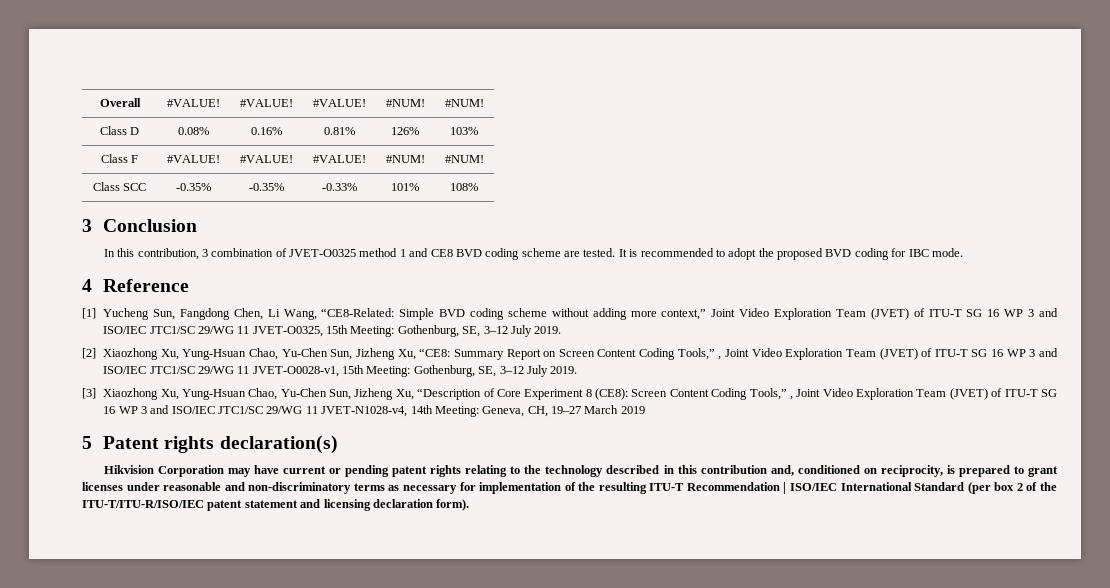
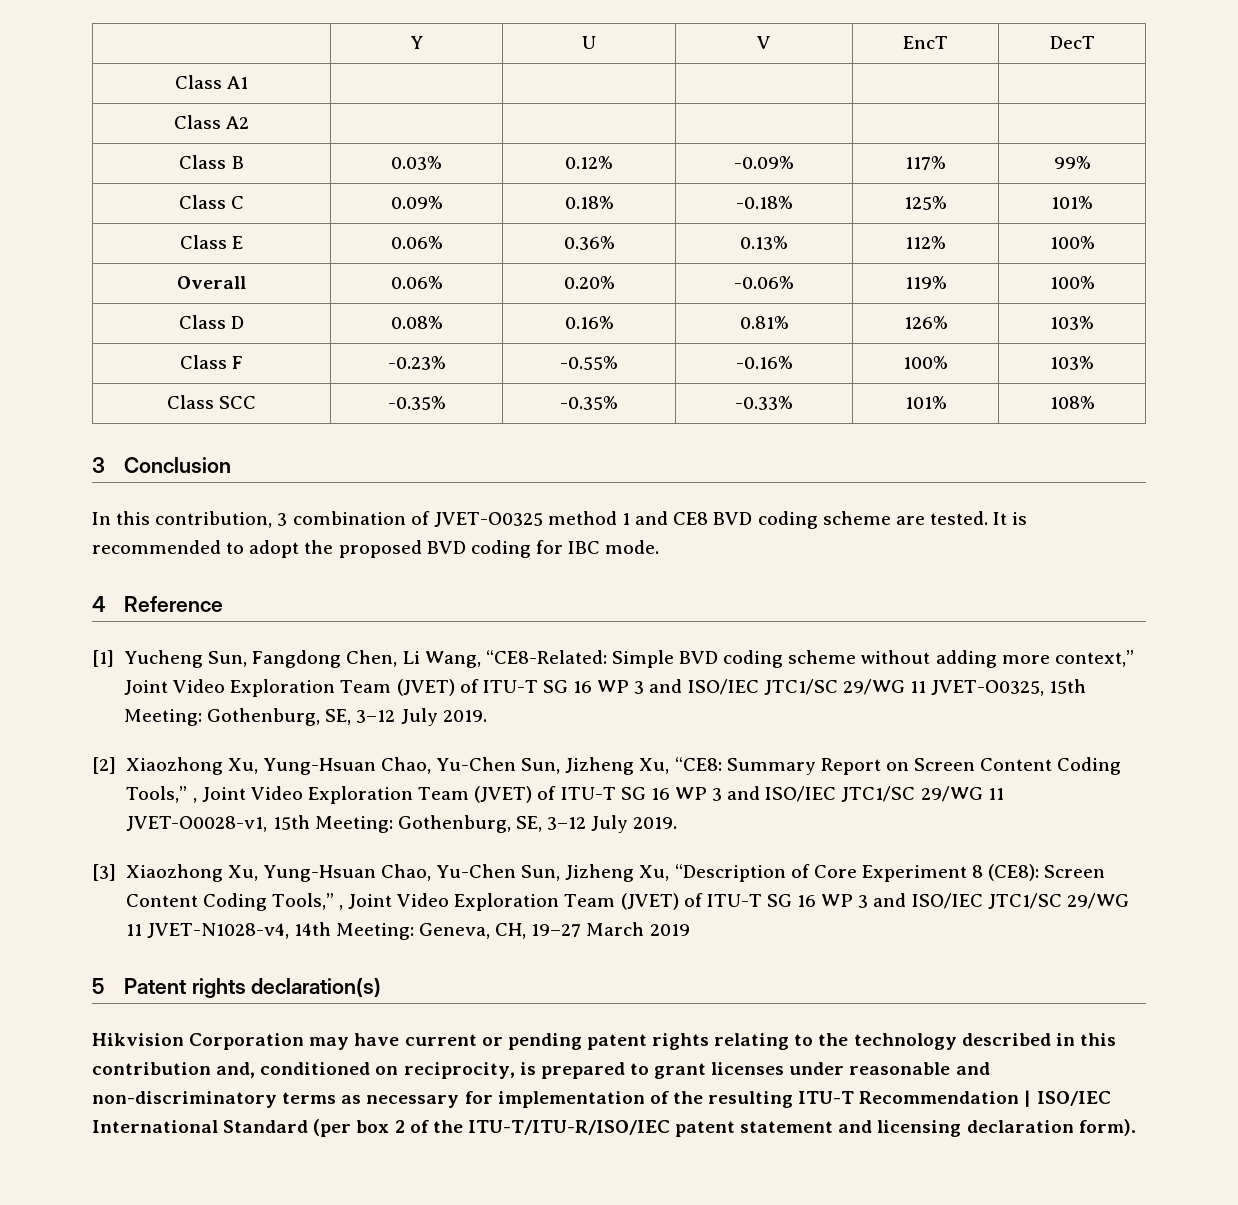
- Overall | #VALUE! | #VALUE! | #VALUE! | #NUM! | #NUM!
+ | Y | U | V | EncT | DecT
+ Class A1 | | | | |
+ Class A2 | | | | |
+ Class B | 0.03% | 0.12% | -0.09% | 117% | 99%
+ Class C | 0.09% | 0.18% | -0.18% | 125% | 101%
+ Class E | 0.06% | 0.36% | 0.13% | 112% | 100%
+ Overall | 0.06% | 0.20% | -0.06% | 119% | 100%
- Class F | #VALUE! | #VALUE! | #VALUE! | #NUM! | #NUM!
+ Class F | -0.23% | -0.55% | -0.16% | 100% | 103%

